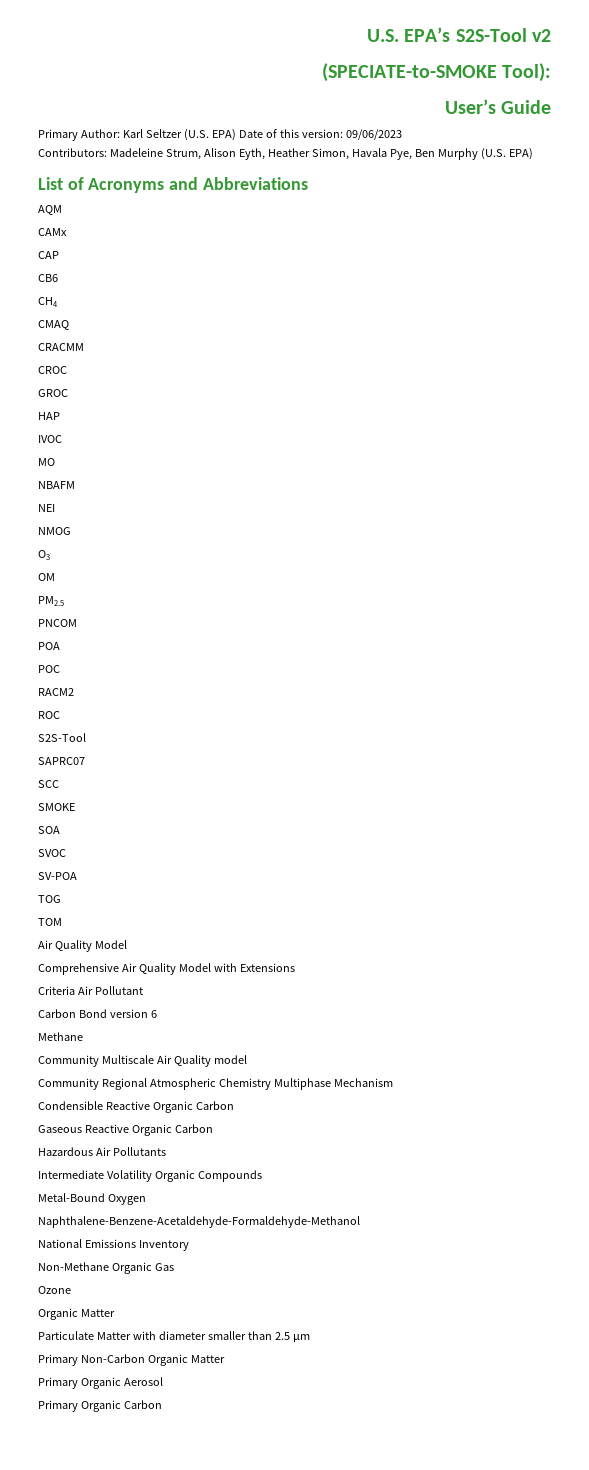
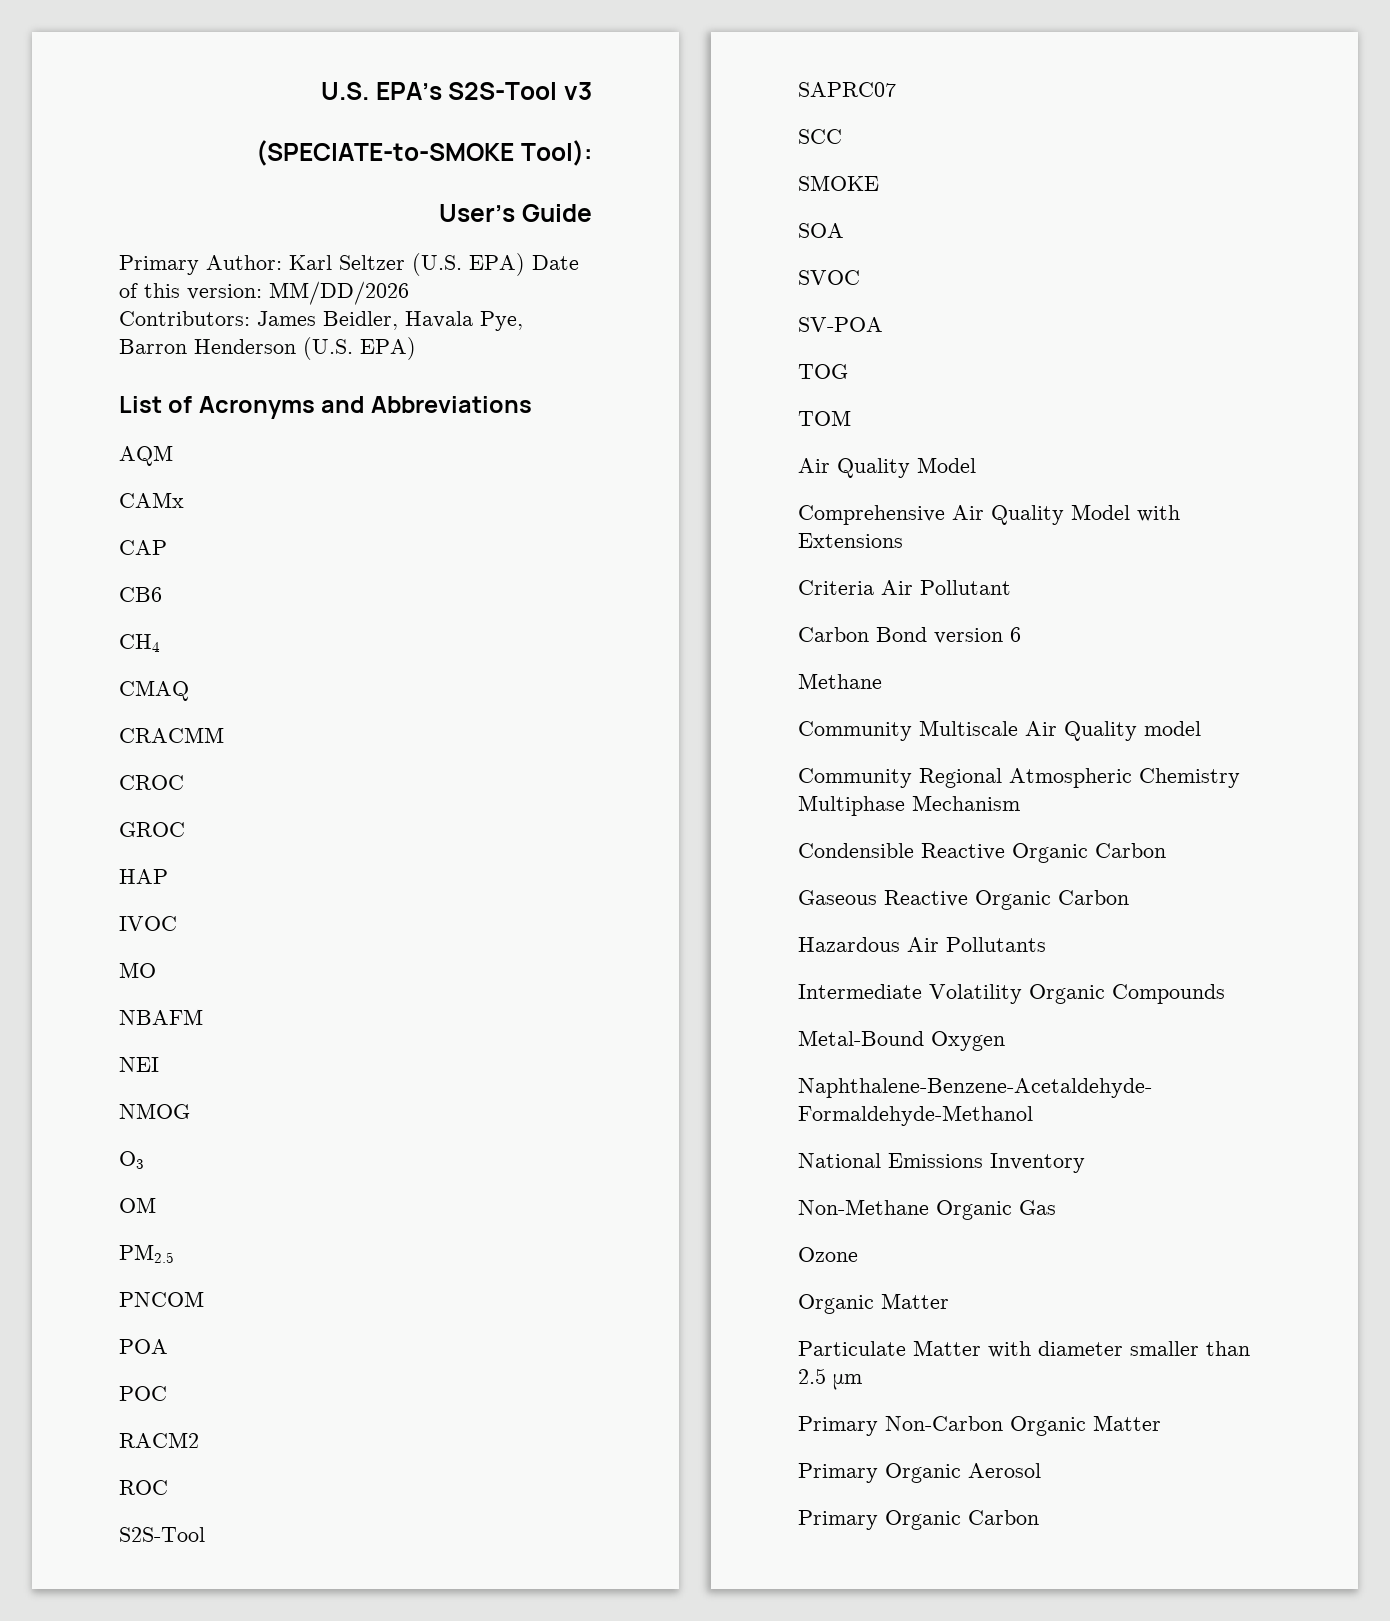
- U.S. EPA’s S2S-Tool v2
+ U.S. EPA’s S2S-Tool v3
- Primary Author: Karl Seltzer (U.S. EPA) Date of this version: 09/06/2023
+ Primary Author: Karl Seltzer (U.S. EPA) Date of this version: MM/DD/2026
- Contributors: Madeleine Strum, Alison Eyth, Heather Simon, Havala Pye, Ben Murphy (U.S. EPA)
+ Contributors: James Beidler, Havala Pye, Barron Henderson (U.S. EPA)

